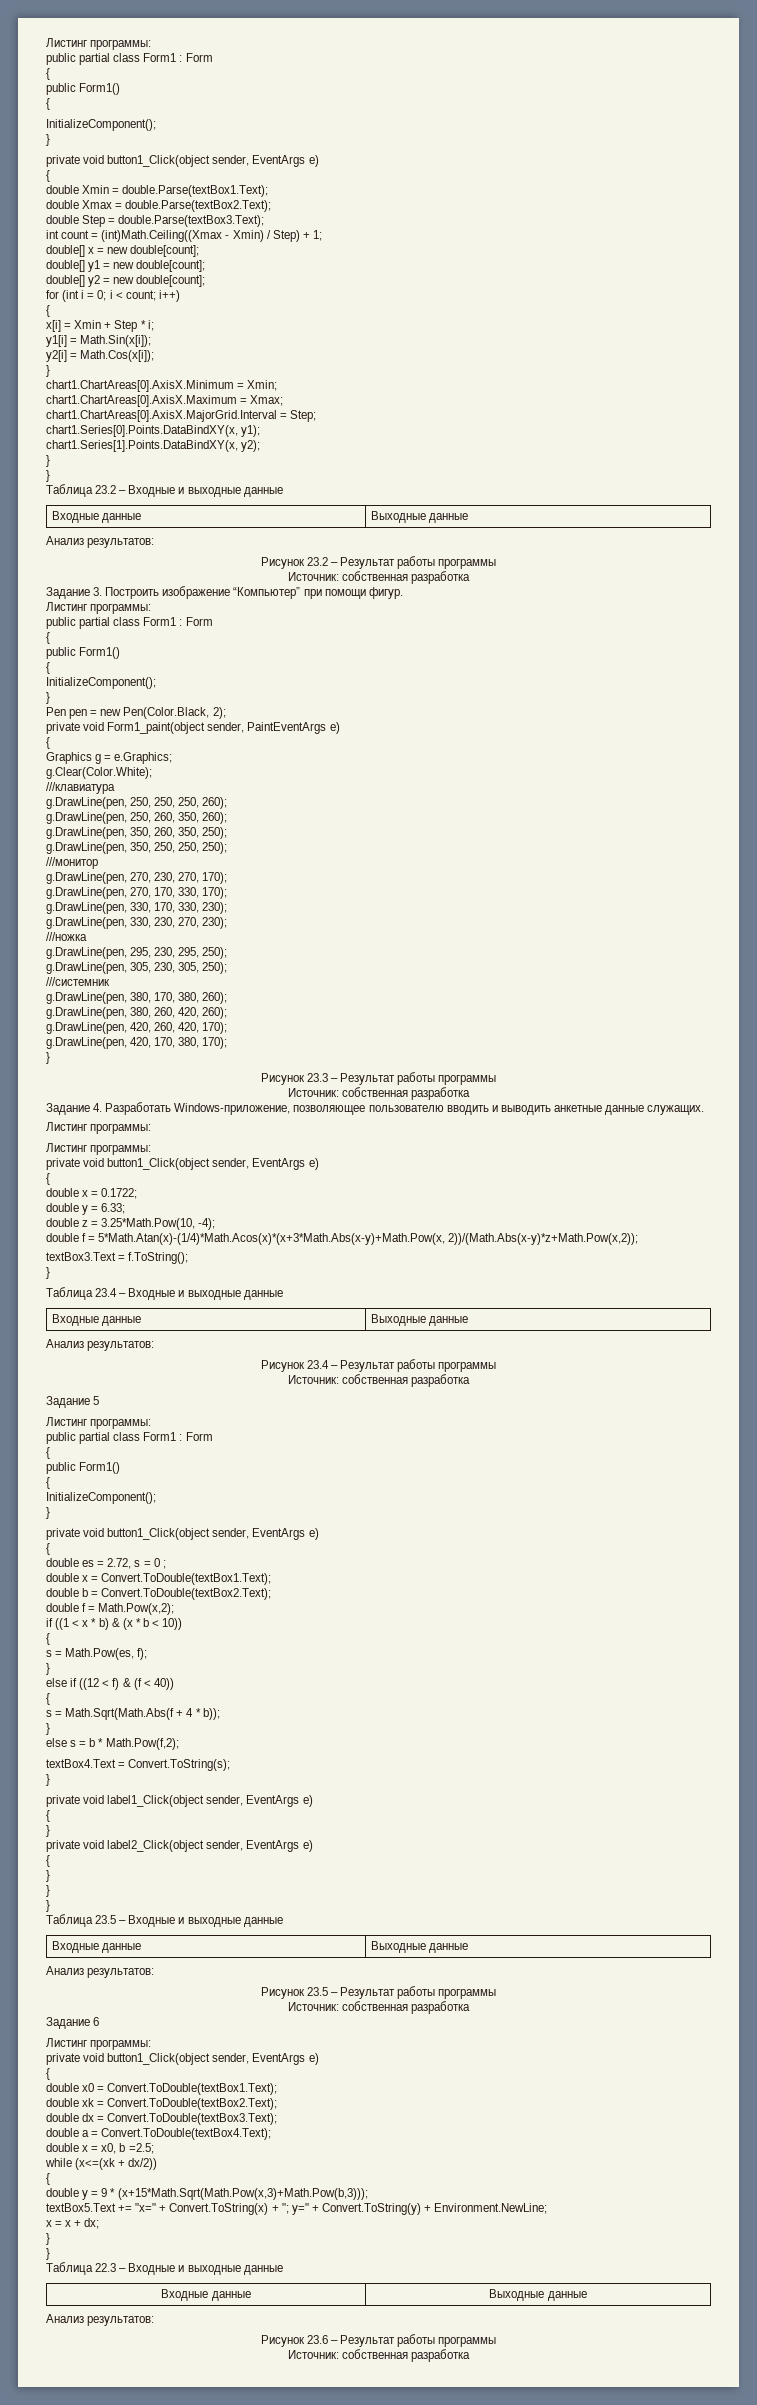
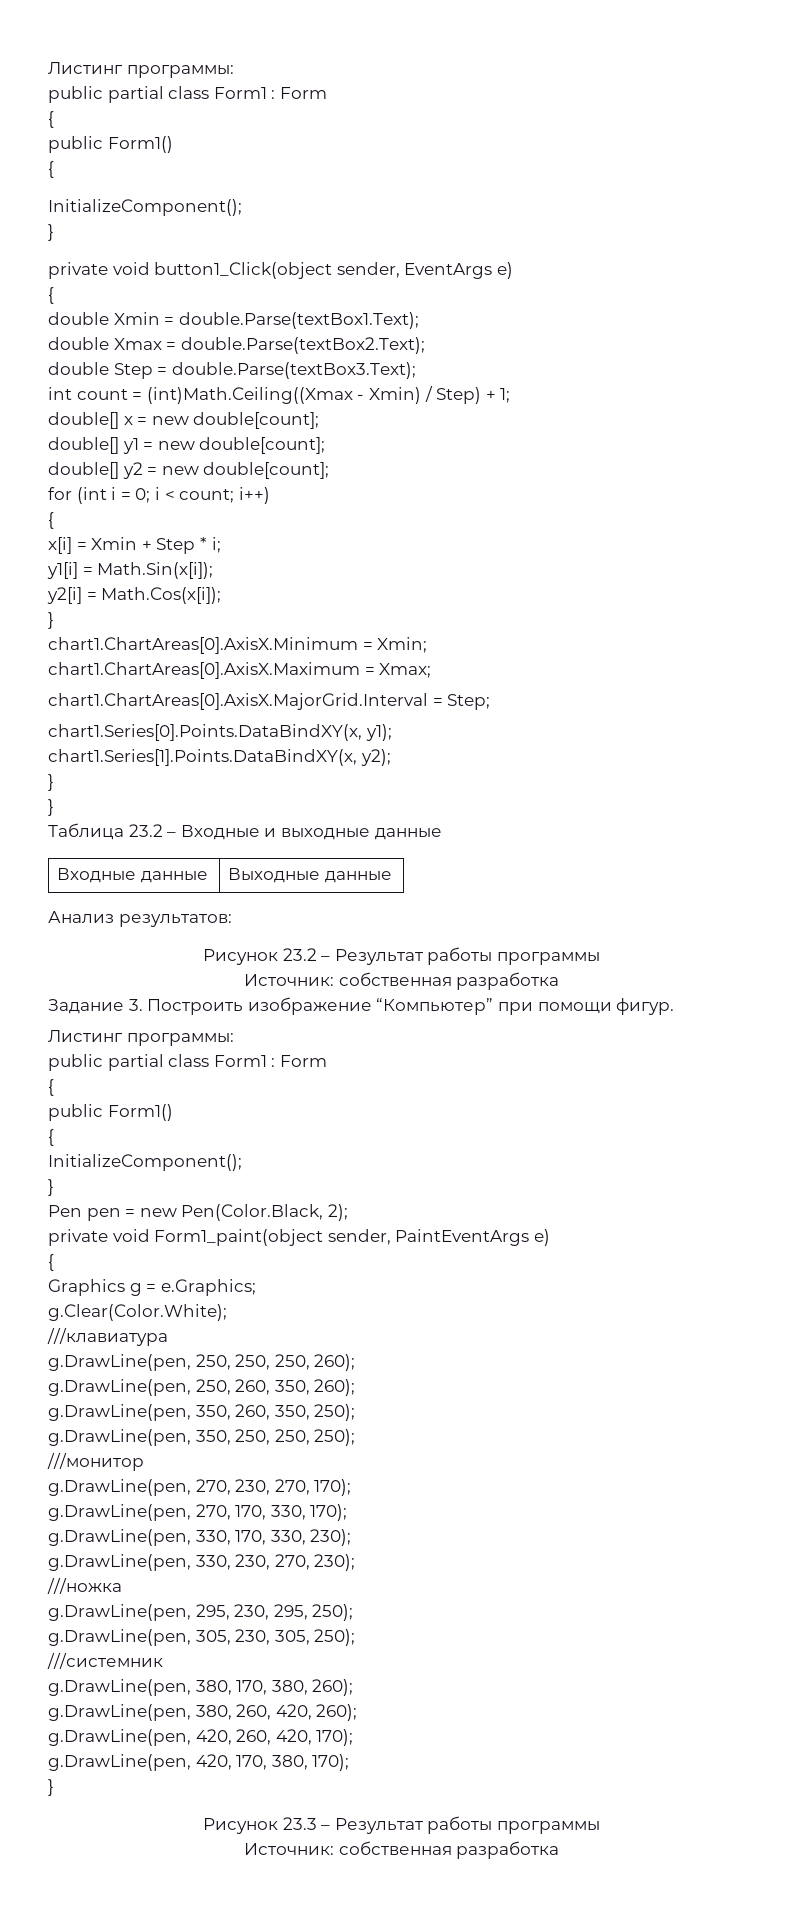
- Задание 4. Разработать Windows-приложение, позволяющее пользователю вводить и выводить анкетные данные служащих.
- Листинг программы:
- Листинг программы:
- private void button1_Click(object sender, EventArgs e)
- {
- double x = 0.1722;
- double y = 6.33;
- double z = 3.25*Math.Pow(10, -4);
- double f = 5*Math.Atan(x)-(1/4)*Math.Acos(x)*(x+3*Math.Abs(x-y)+Math.Pow(x, 2))/(Math.Abs(x-y)*z+Math.Pow(x,2));
- textBox3.Text = f.ToString();
- }
- Таблица 23.4 – Входные и выходные данные
- Входные данные | Выходные данные
- Анализ результатов:
- Рисунок 23.4 – Результат работы программы
- Источник: собственная разработка
- Задание 5
- Листинг программы:
- public partial class Form1 : Form
- {
- public Form1()
- {
- InitializeComponent();
- }
- private void button1_Click(object sender, EventArgs e)
- {
- double es = 2.72, s = 0 ;
- double x = Convert.ToDouble(textBox1.Text);
- double b = Convert.ToDouble(textBox2.Text);
- double f = Math.Pow(x,2);
- if ((1 < x * b) & (x * b < 10))
- {
- s = Math.Pow(es, f);
- }
- else if ((12 < f) & (f < 40))
- {
- s = Math.Sqrt(Math.Abs(f + 4 * b));
- }
- else s = b * Math.Pow(f,2);
- textBox4.Text = Convert.ToString(s);
- }
- private void label1_Click(object sender, EventArgs e)
- {
- }
- private void label2_Click(object sender, EventArgs e)
- {
- }
- }
- }
- Таблица 23.5 – Входные и выходные данные
- Входные данные | Выходные данные
- Анализ результатов:
- Рисунок 23.5 – Результат работы программы
- Источник: собственная разработка
- Задание 6
- Листинг программы:
- private void button1_Click(object sender, EventArgs e)
- {
- double x0 = Convert.ToDouble(textBox1.Text);
- double xk = Convert.ToDouble(textBox2.Text);
- double dx = Convert.ToDouble(textBox3.Text);
- double a = Convert.ToDouble(textBox4.Text);
- double x = x0, b =2.5;
- while (x<=(xk + dx/2))
- {
- double y = 9 * (x+15*Math.Sqrt(Math.Pow(x,3)+Math.Pow(b,3)));
- textBox5.Text += "x=" + Convert.ToString(x) + "; y=" + Convert.ToString(y) + Environment.NewLine;
- x = x + dx;
- }
- }
- Таблица 22.3 – Входные и выходные данные
- Входные данные | Выходные данные
- Анализ результатов:
- Рисунок 23.6 – Результат работы программы
- Источник: собственная разработка

